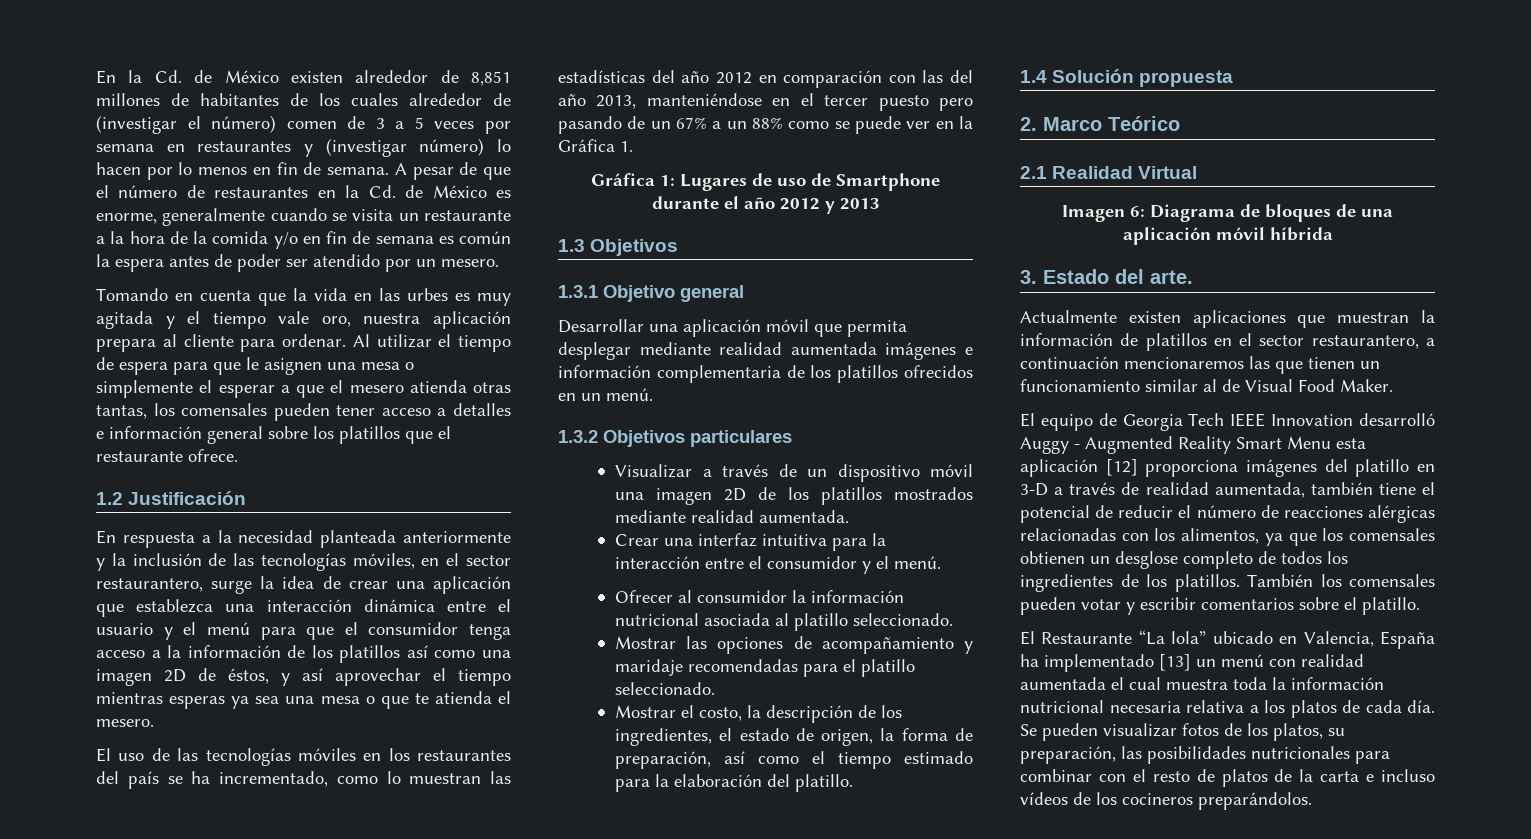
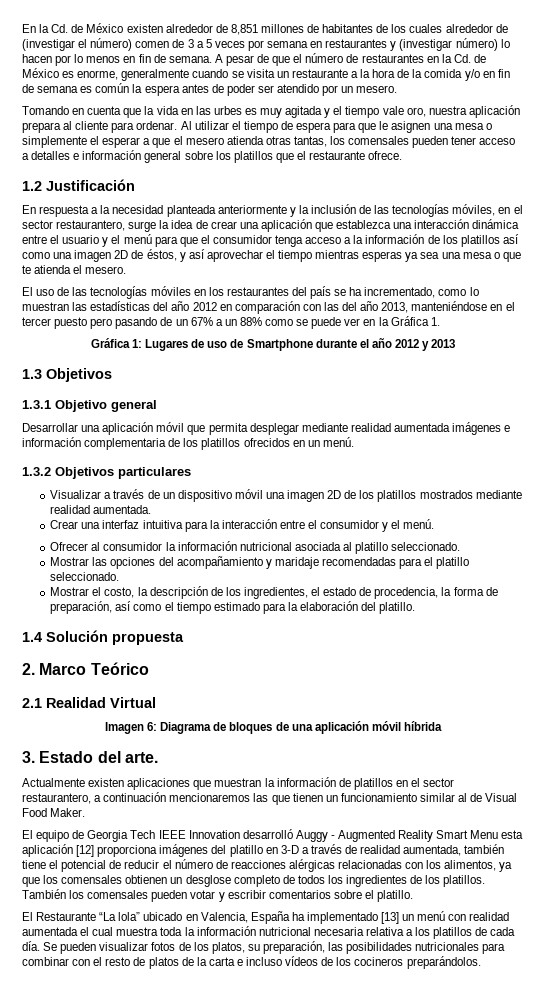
- Mostrar las opciones de acompañamiento y maridaje recomendadas para el platillo seleccionado.
+ Mostrar las opciones del acompañamiento y maridaje recomendadas para el platillo seleccionado.
- Mostrar el costo, la descripción de los ingredientes, el estado de origen, la forma de preparación, así como el tiempo estimado para la elaboración del platillo.
+ Mostrar el costo, la descripción de los ingredientes, el estado de procedencia, la forma de preparación, así como el tiempo estimado para la elaboración del platillo.
- El Restaurante “La lola” ubicado en Valencia, España ha implementado [13] un menú con realidad aumentada el cual muestra toda la información nutricional necesaria relativa a los platos de cada día.
+ El Restaurante “La lola” ubicado en Valencia, España ha implementado [13] un menú con realidad aumentada el cual muestra toda la información nutricional necesaria relativa a los platillos de cada día.

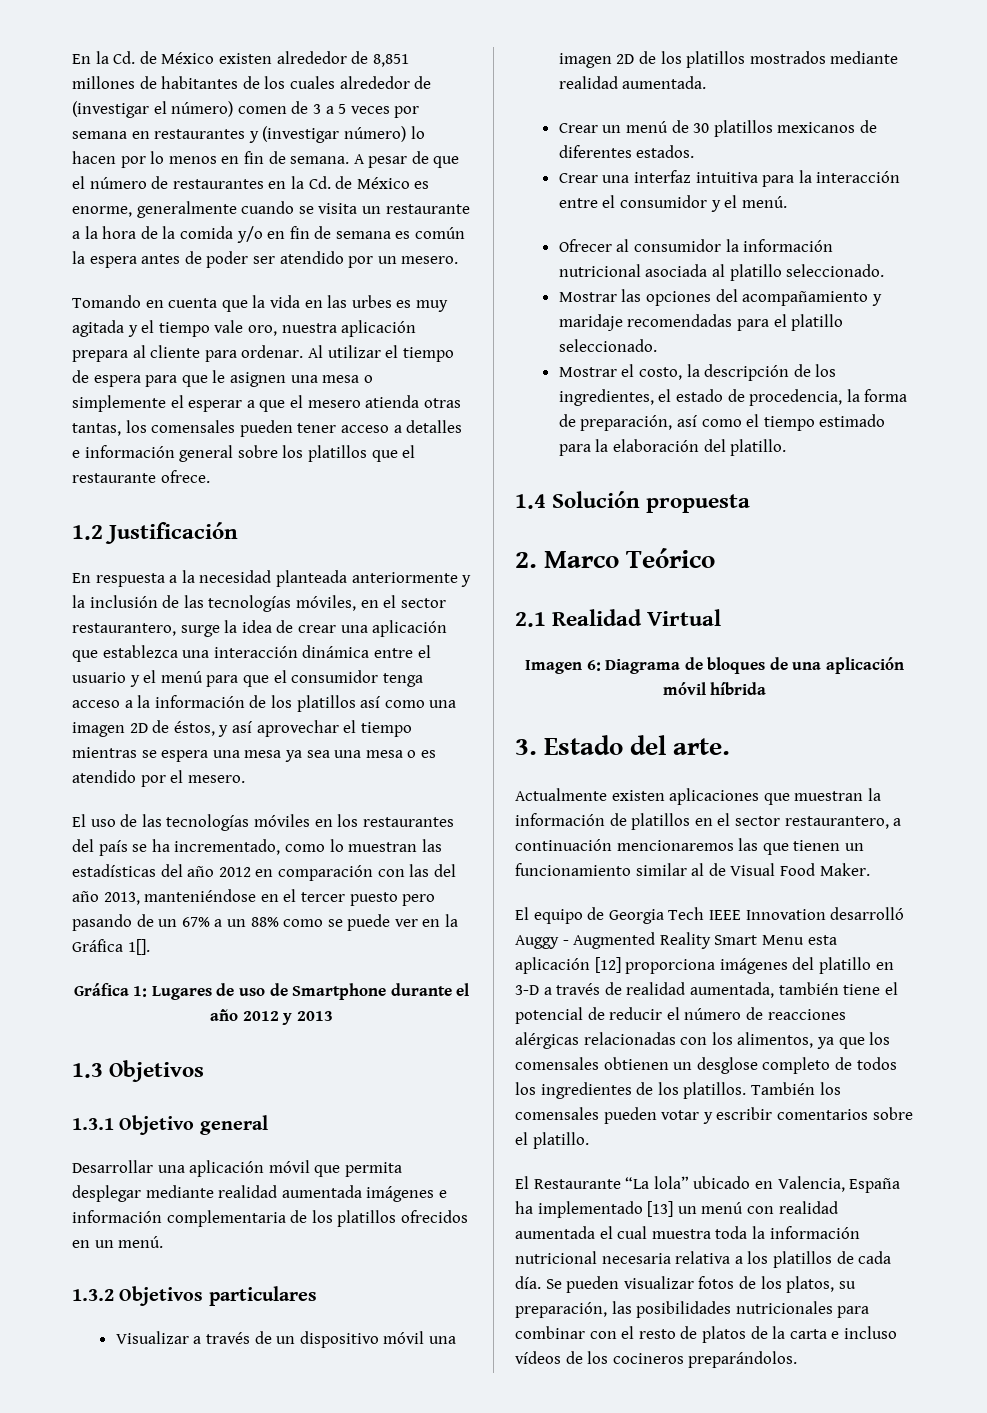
- En respuesta a la necesidad planteada anteriormente y la inclusión de las tecnologías móviles, en el sector restaurantero, surge la idea de crear una aplicación que establezca una interacción dinámica entre el usuario y el menú para que el consumidor tenga acceso a la información de los platillos así como una imagen 2D de éstos, y así aprovechar el tiempo mientras esperas ya sea una mesa o que te atienda el mesero.
+ En respuesta a la necesidad planteada anteriormente y la inclusión de las tecnologías móviles, en el sector restaurantero, surge la idea de crear una aplicación que establezca una interacción dinámica entre el usuario y el menú para que el consumidor tenga acceso a la información de los platillos así como una imagen 2D de éstos, y así aprovechar el tiempo mientras se espera una mesa ya sea una mesa o es atendido por el mesero.
- El uso de las tecnologías móviles en los restaurantes del país se ha incrementado, como lo muestran las estadísticas del año 2012 en comparación con las del año 2013, manteniéndose en el tercer puesto pero pasando de un 67% a un 88% como se puede ver en la Gráfica 1.
+ El uso de las tecnologías móviles en los restaurantes del país se ha incrementado, como lo muestran las estadísticas del año 2012 en comparación con las del año 2013, manteniéndose en el tercer puesto pero pasando de un 67% a un 88% como se puede ver en la Gráfica 1[].
+ Crear un menú de 30 platillos mexicanos de diferentes estados.

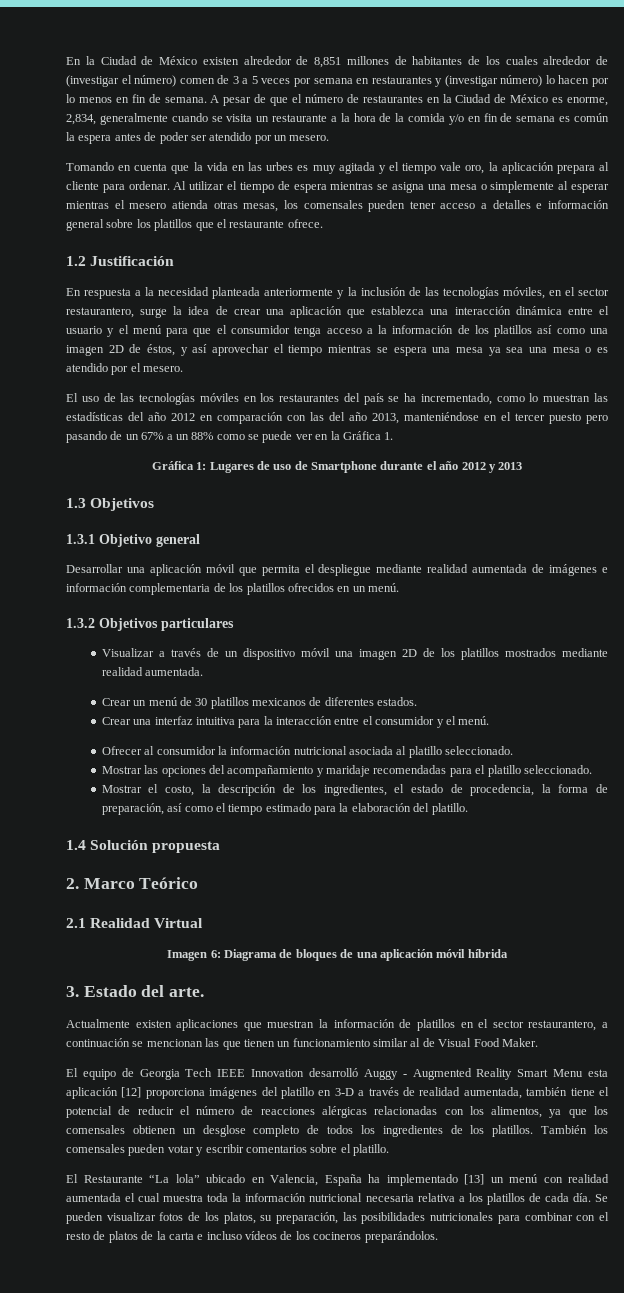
- En la Cd. de México existen alrededor de 8,851 millones de habitantes de los cuales alrededor de (investigar el número) comen de 3 a 5 veces por semana en restaurantes y (investigar número) lo hacen por lo menos en fin de semana.
+ En la Ciudad de México existen alrededor de 8,851 millones de habitantes de los cuales alrededor de (investigar el número) comen de 3 a 5 veces por semana en restaurantes y (investigar número) lo hacen por lo menos en fin de semana.
- A pesar de que el número de restaurantes en la Cd. de México es enorme, generalmente cuando se visita un restaurante a la hora de la comida y/o en fin de semana es común la espera antes de poder ser atendido por un mesero.
+ A pesar de que el número de restaurantes en la Ciudad de México es enorme, 2,834, generalmente cuando se visita un restaurante a la hora de la comida y/o en fin de semana es común la espera antes de poder ser atendido por un mesero.
- Tomando en cuenta que la vida en las urbes es muy agitada y el tiempo vale oro, nuestra aplicación prepara al cliente para ordenar.
+ Tomando en cuenta que la vida en las urbes es muy agitada y el tiempo vale oro, la aplicación prepara al cliente para ordenar.
- Al utilizar el tiempo de espera para que le asignen una mesa o simplemente el esperar a que el mesero atienda otras tantas, los comensales pueden tener acceso a detalles e información general sobre los platillos que el restaurante ofrece.
+ Al utilizar el tiempo de espera mientras se asigna una mesa o simplemente al esperar mientras el mesero atienda otras mesas, los comensales pueden tener acceso a detalles e información general sobre los platillos que el restaurante ofrece.
- El uso de las tecnologías móviles en los restaurantes del país se ha incrementado, como lo muestran las estadísticas del año 2012 en comparación con las del año 2013, manteniéndose en el tercer puesto pero pasando de un 67% a un 88% como se puede ver en la Gráfica 1[].
+ El uso de las tecnologías móviles en los restaurantes del país se ha incrementado, como lo muestran las estadísticas del año 2012 en comparación con las del año 2013, manteniéndose en el tercer puesto pero pasando de un 67% a un 88% como se puede ver en la Gráfica 1.
- Desarrollar una aplicación móvil que permita desplegar mediante realidad aumentada imágenes e información complementaria de los platillos ofrecidos en un menú.
+ Desarrollar una aplicación móvil que permita el despliegue mediante realidad aumentada de imágenes e información complementaria de los platillos ofrecidos en un menú.
- Actualmente existen aplicaciones que muestran la información de platillos en el sector restaurantero, a continuación mencionaremos las que tienen un funcionamiento similar al de Visual Food Maker.
+ Actualmente existen aplicaciones que muestran la información de platillos en el sector restaurantero, a continuación se mencionan las que tienen un funcionamiento similar al de Visual Food Maker.

